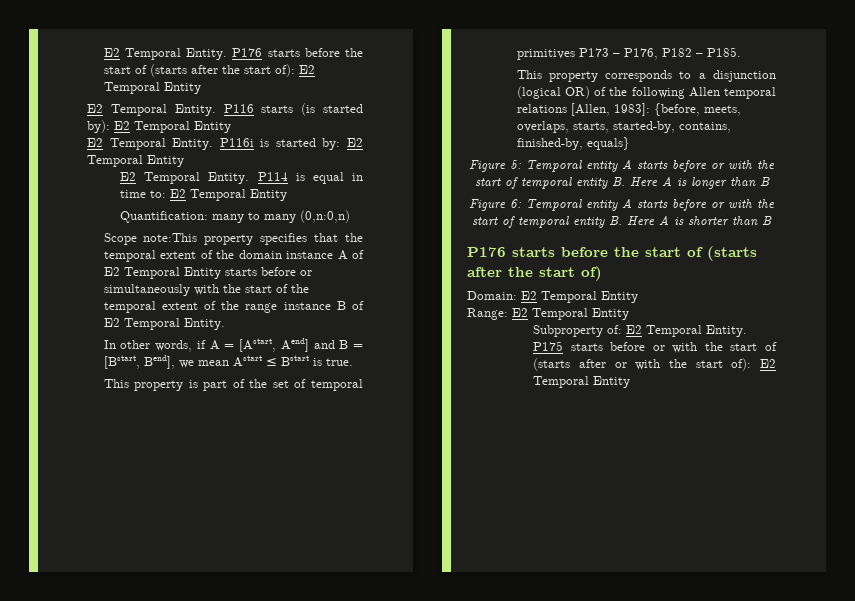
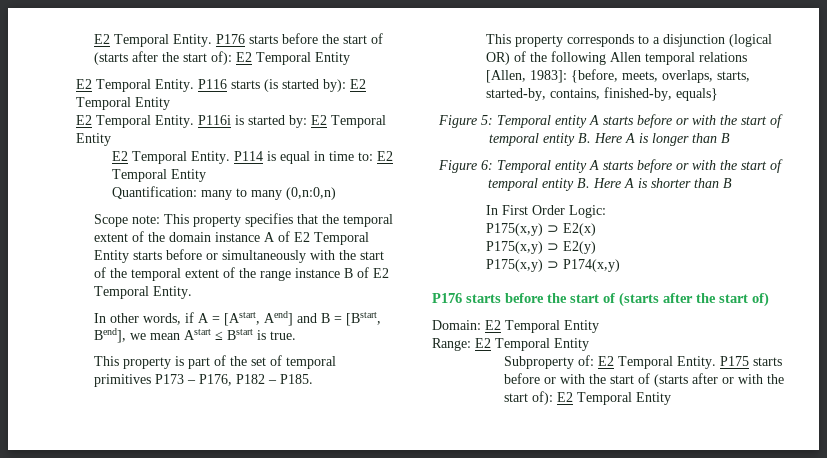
- Scope note:This property specifies that the temporal extent of the domain instance A of E2 Temporal Entity starts before or simultaneously with the start of the temporal extent of the range instance B of E2 Temporal Entity.
+ Scope note: This property specifies that the temporal extent of the domain instance A of E2 Temporal Entity starts before or simultaneously with the start of the temporal extent of the range instance B of E2 Temporal Entity.
+ In First Order Logic:
+ P175(x,y) ⊃ E2(x)
+ P175(x,y) ⊃ E2(y)
+ P175(x,y) ⊃ P174(x,y)

